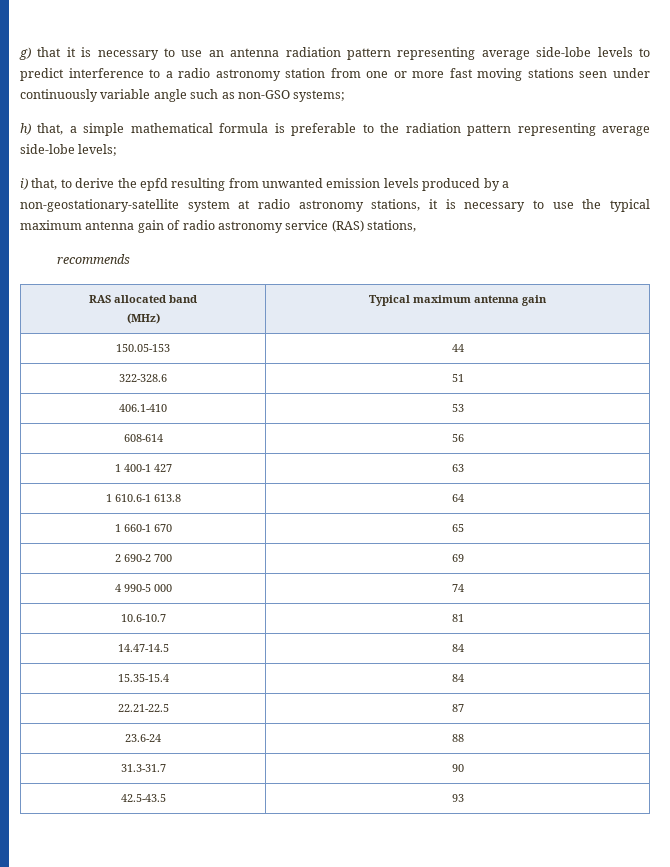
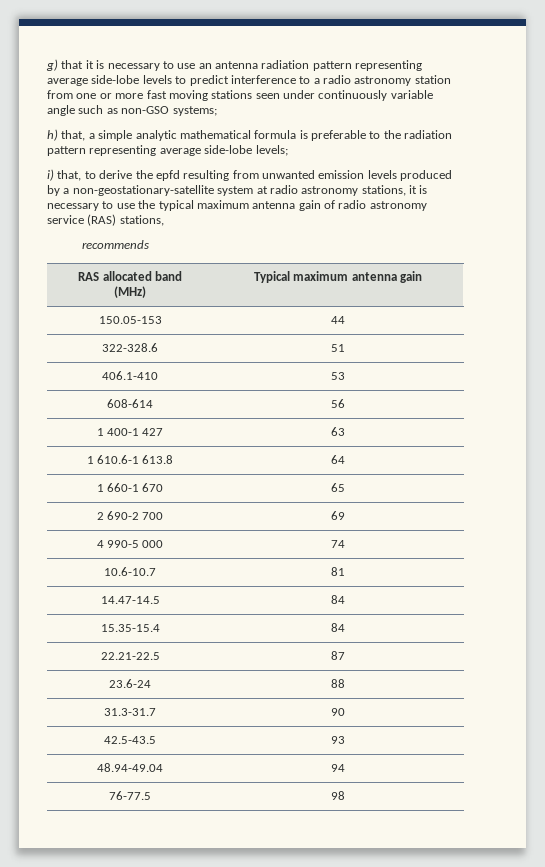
- h) that, a simple mathematical formula is preferable to the radiation pattern representing average side-lobe levels;
+ h) that, a simple analytic mathematical formula is preferable to the radiation pattern representing average side-lobe levels;
+ 48.94-49.04 | 94
+ 76-77.5 | 98

